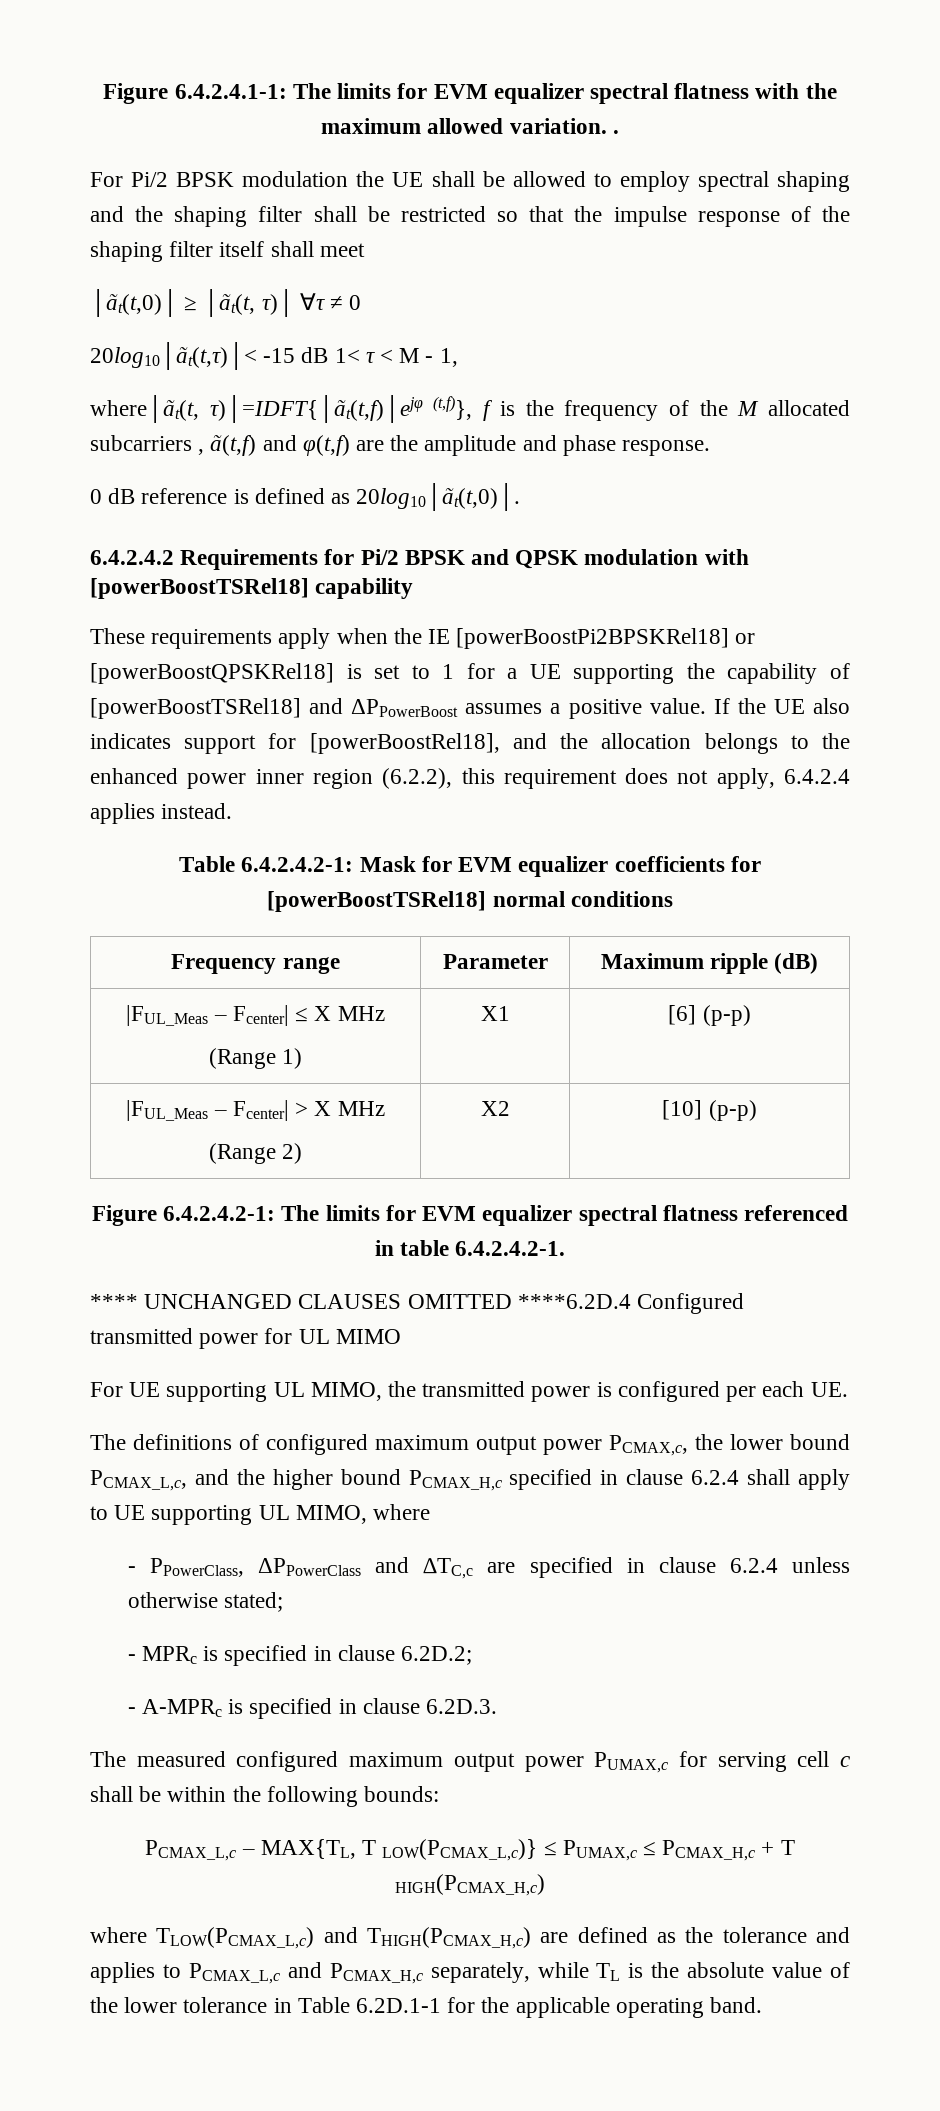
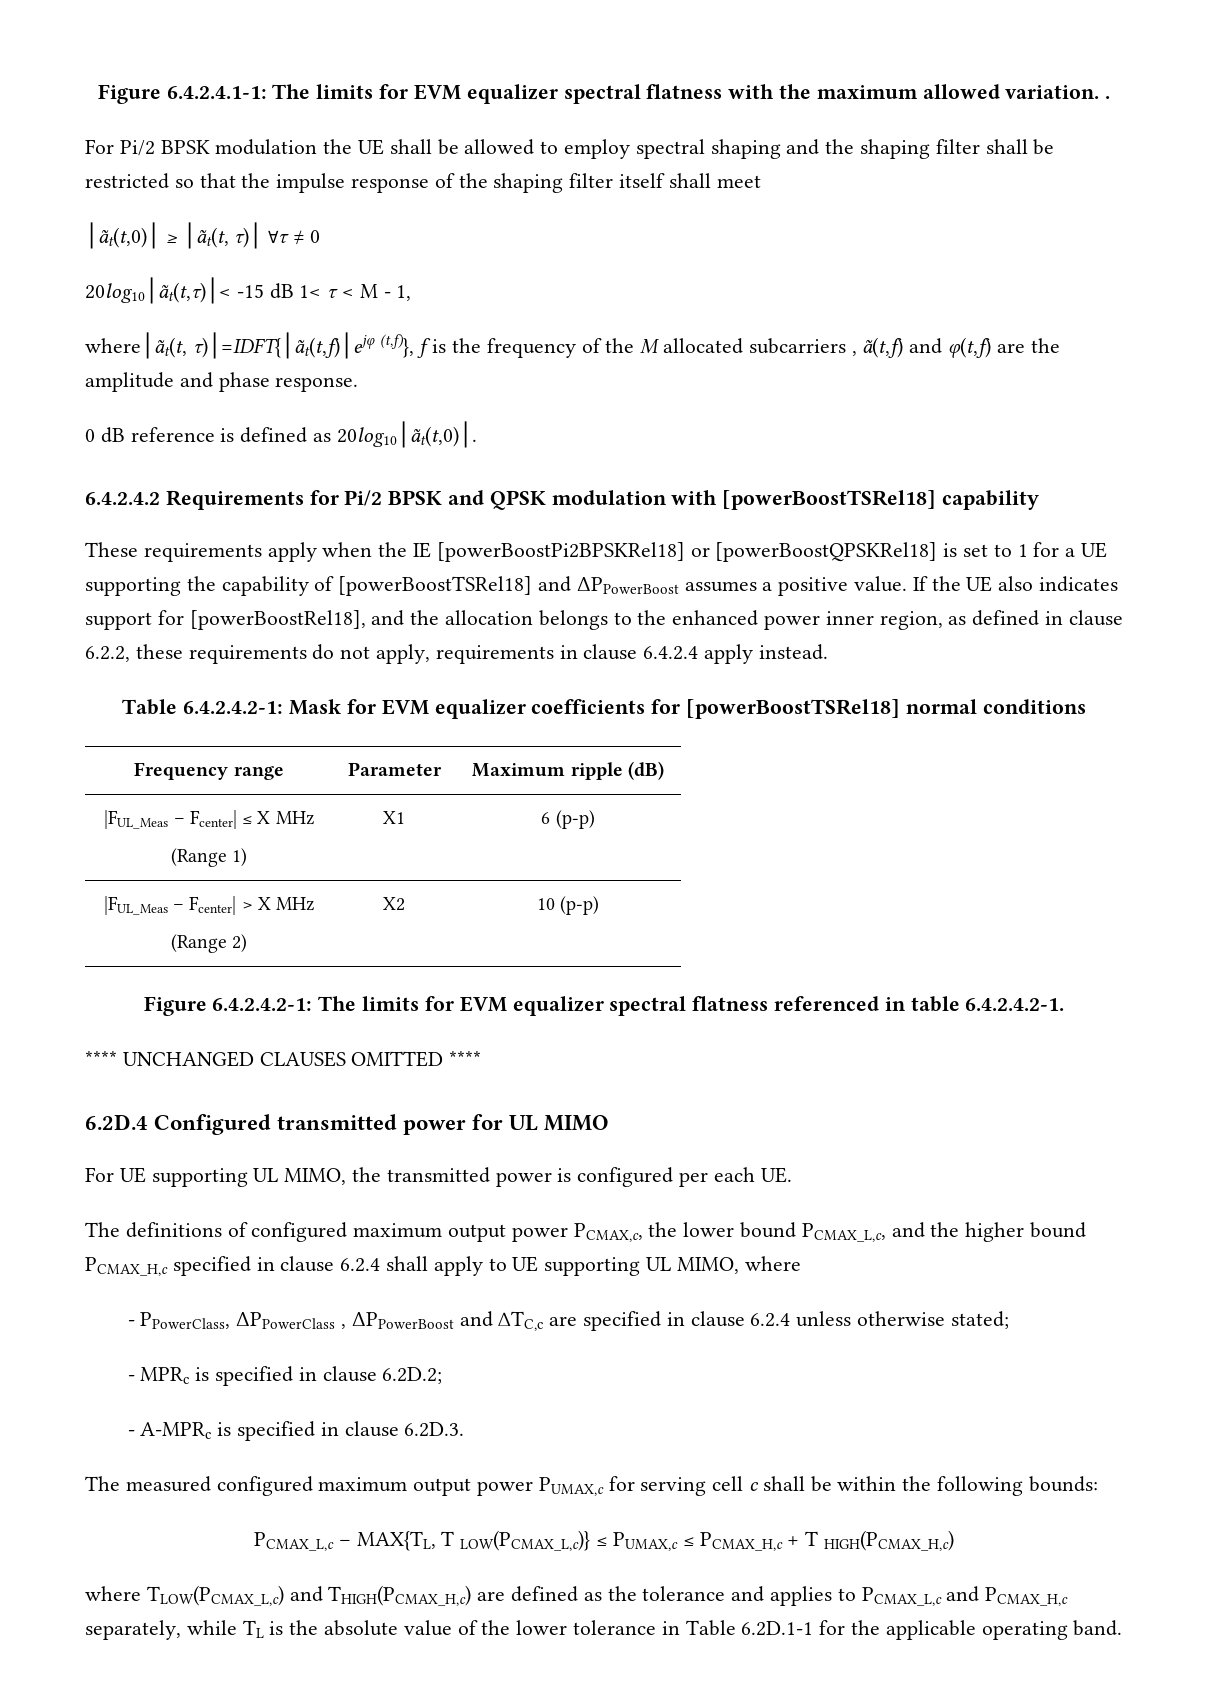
- If the UE also indicates support for [powerBoostRel18], and the allocation belongs to the enhanced power inner region (6.2.2), this requirement does not apply, 6.4.2.4 applies instead.
+ If the UE also indicates support for [powerBoostRel18], and the allocation belongs to the enhanced power inner region, as defined in clause 6.2.2, these requirements do not apply, requirements in clause 6.4.2.4 apply instead.
  |FUL_Meas – Fcenter| ≤ X MHz
- (Range 1) | X1 | [6] (p-p)
+ (Range 1) | X1 | 6 (p-p)
  |FUL_Meas – Fcenter| > X MHz
- (Range 2) | X2 | [10] (p-p)
+ (Range 2) | X2 | 10 (p-p)
- **** UNCHANGED CLAUSES OMITTED ****6.2D.4 Configured transmitted power for UL MIMO
+ **** UNCHANGED CLAUSES OMITTED ****
+ 6.2D.4 Configured transmitted power for UL MIMO
- - PPowerClass, ΔPPowerClass and ∆TC,c are specified in clause 6.2.4 unless otherwise stated;
+ - PPowerClass, ΔPPowerClass , ΔPPowerBoost and ∆TC,c are specified in clause 6.2.4 unless otherwise stated;

